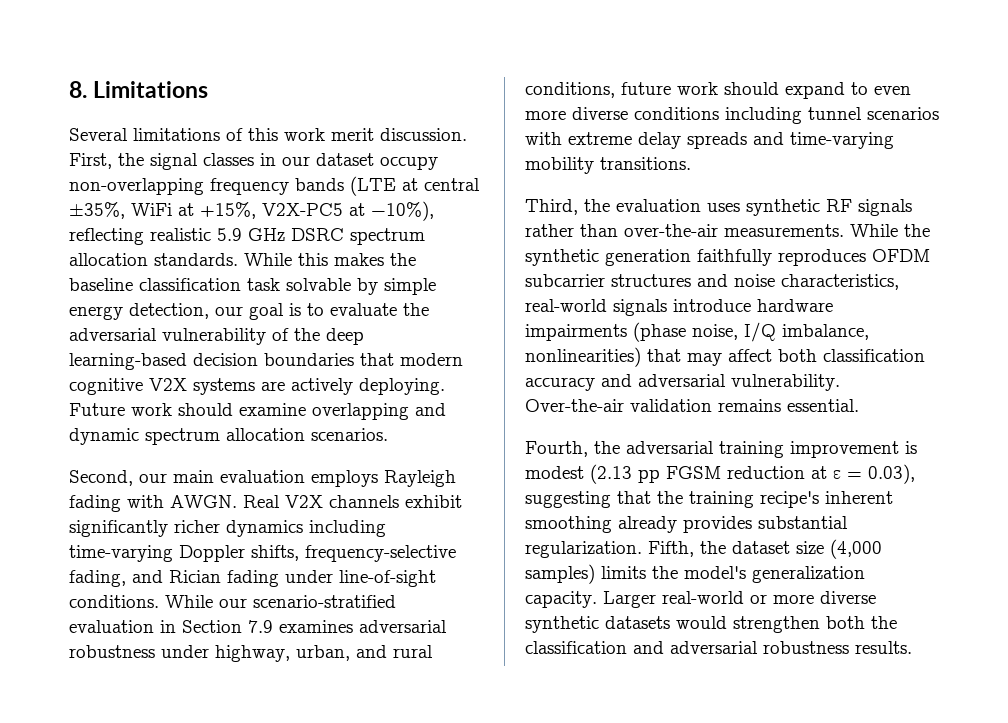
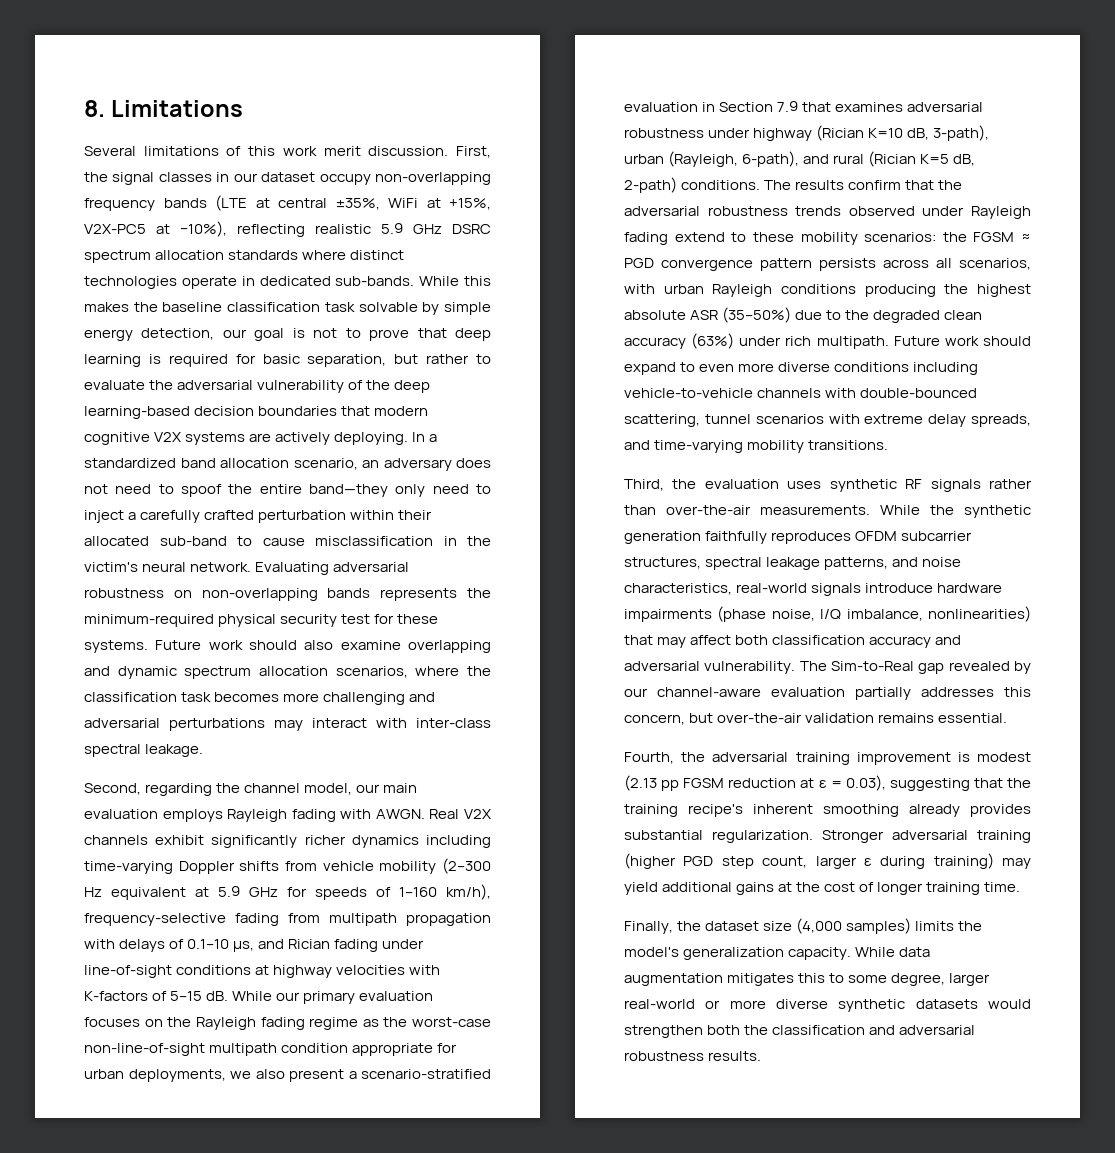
- First, the signal classes in our dataset occupy non-overlapping frequency bands (LTE at central ±35%, WiFi at +15%, V2X-PC5 at −10%), reflecting realistic 5.9 GHz DSRC spectrum allocation standards.
+ First, the signal classes in our dataset occupy non-overlapping frequency bands (LTE at central ±35%, WiFi at +15%, V2X-PC5 at −10%), reflecting realistic 5.9 GHz DSRC spectrum allocation standards where distinct technologies operate in dedicated sub-bands.
- While this makes the baseline classification task solvable by simple energy detection, our goal is to evaluate the adversarial vulnerability of the deep learning-based decision boundaries that modern cognitive V2X systems are actively deploying.
+ While this makes the baseline classification task solvable by simple energy detection, our goal is not to prove that deep learning is required for basic separation, but rather to evaluate the adversarial vulnerability of the deep learning-based decision boundaries that modern cognitive V2X systems are actively deploying.
- Future work should examine overlapping and dynamic spectrum allocation scenarios.
- Second, our main evaluation employs Rayleigh fading with AWGN.
+ In a standardized band allocation scenario, an adversary does not need to spoof the entire band—they only need to inject a carefully crafted perturbation within their allocated sub-band to cause misclassification in the victim's neural network. Evaluating adversarial robustness on non-overlapping bands represents the minimum-required physical security test for these systems. Future work should also examine overlapping and dynamic spectrum allocation scenarios, where the classification task becomes more challenging and adversarial perturbations may interact with inter-class spectral leakage.
+ Second, regarding the channel model, our main evaluation employs Rayleigh fading with AWGN.
- Real V2X channels exhibit significantly richer dynamics including time-varying Doppler shifts, frequency-selective fading, and Rician fading under line-of-sight conditions. While our scenario-stratified evaluation in Section 7.9 examines adversarial robustness under highway, urban, and rural conditions, future work should expand to even more diverse conditions including tunnel scenarios with extreme delay spreads and time-varying mobility transitions.
+ Real V2X channels exhibit significantly richer dynamics including time-varying Doppler shifts from vehicle mobility (2–300 Hz equivalent at 5.9 GHz for speeds of 1–160 km/h), frequency-selective fading from multipath propagation with delays of 0.1–10 μs, and Rician fading under line-of-sight conditions at highway velocities with K-factors of 5–15 dB. While our primary evaluation focuses on the Rayleigh fading regime as the worst-case non-line-of-sight multipath condition appropriate for urban deployments, we also present a scenario-stratified evaluation in Section 7.9 that examines adversarial robustness under highway (Rician K=10 dB, 3-path), urban (Rayleigh, 6-path), and rural (Rician K=5 dB, 2-path) conditions. The results confirm that the adversarial robustness trends observed under Rayleigh fading extend to these mobility scenarios: the FGSM ≈ PGD convergence pattern persists across all scenarios, with urban Rayleigh conditions producing the highest absolute ASR (35–50%) due to the degraded clean accuracy (63%) under rich multipath. Future work should expand to even more diverse conditions including vehicle-to-vehicle channels with double-bounced scattering, tunnel scenarios with extreme delay spreads, and time-varying mobility transitions.
- While the synthetic generation faithfully reproduces OFDM subcarrier structures and noise characteristics, real-world signals introduce hardware impairments (phase noise, I/Q imbalance, nonlinearities) that may affect both classification accuracy and adversarial vulnerability.
+ While the synthetic generation faithfully reproduces OFDM subcarrier structures, spectral leakage patterns, and noise characteristics, real-world signals introduce hardware impairments (phase noise, I/Q imbalance, nonlinearities) that may affect both classification accuracy and adversarial vulnerability.
- Over-the-air validation remains essential.
+ The Sim-to-Real gap revealed by our channel-aware evaluation partially addresses this concern, but over-the-air validation remains essential.
- Fifth, the dataset size (4,000 samples) limits the model's generalization capacity.
+ Stronger adversarial training (higher PGD step count, larger ε during training) may yield additional gains at the cost of longer training time.
+ Finally, the dataset size (4,000 samples) limits the model's generalization capacity.
- Larger real-world or more diverse synthetic datasets would strengthen both the classification and adversarial robustness results.
+ While data augmentation mitigates this to some degree, larger real-world or more diverse synthetic datasets would strengthen both the classification and adversarial robustness results.

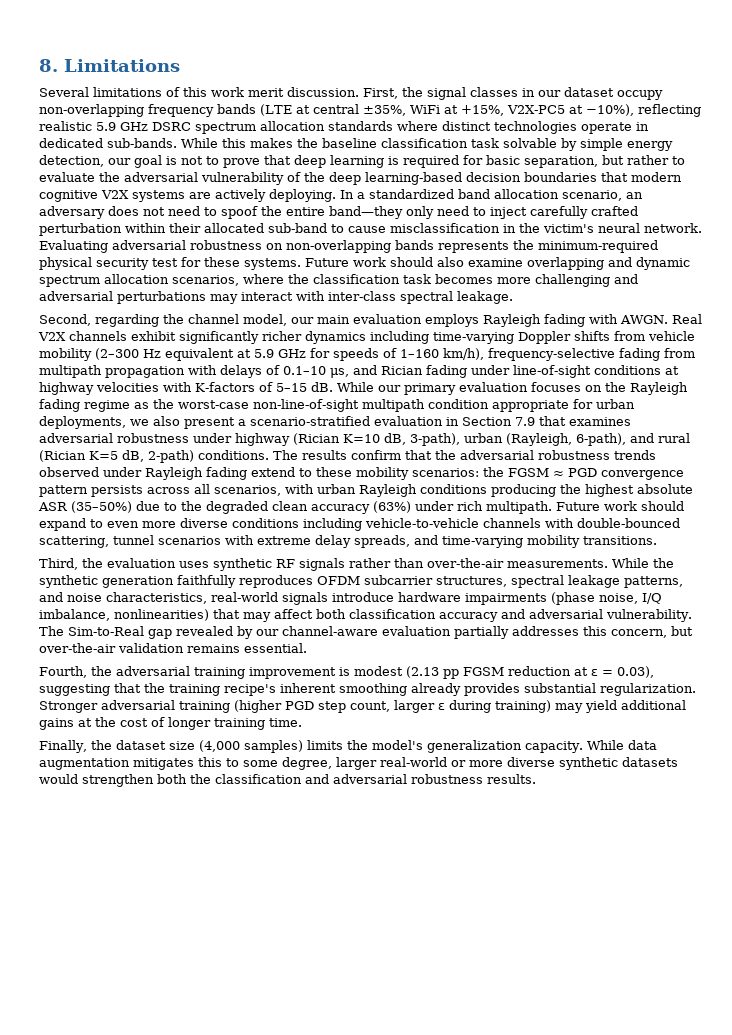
- In a standardized band allocation scenario, an adversary does not need to spoof the entire band—they only need to inject a carefully crafted perturbation within their allocated sub-band to cause misclassification in the victim's neural network.
+ In a standardized band allocation scenario, an adversary does not need to spoof the entire band—they only need to inject carefully crafted perturbation within their allocated sub-band to cause misclassification in the victim's neural network.

